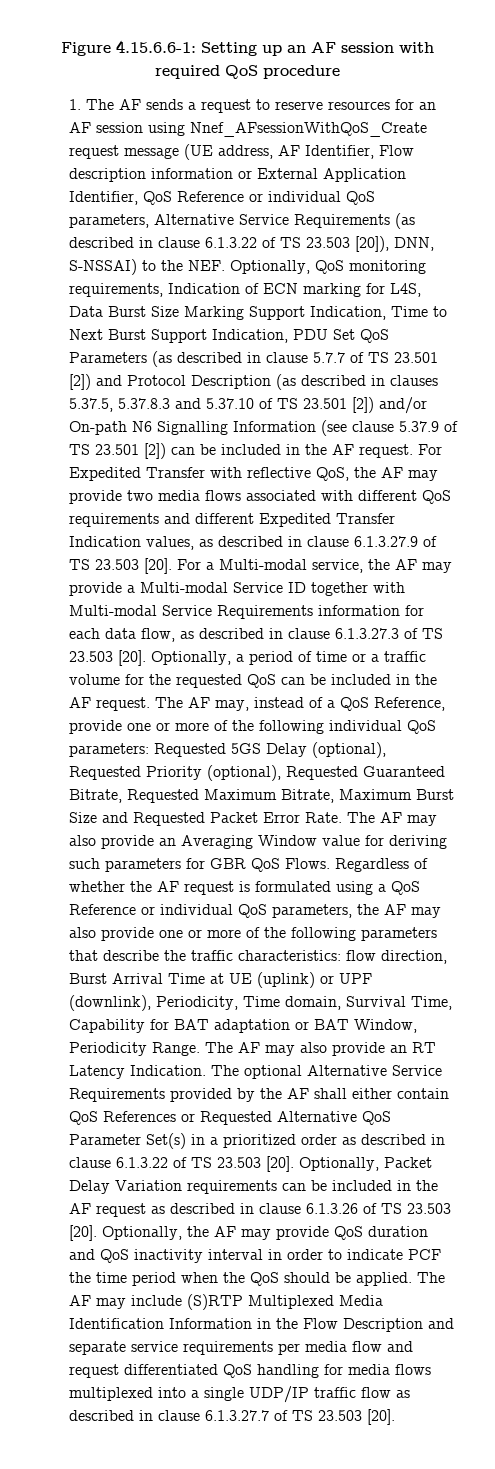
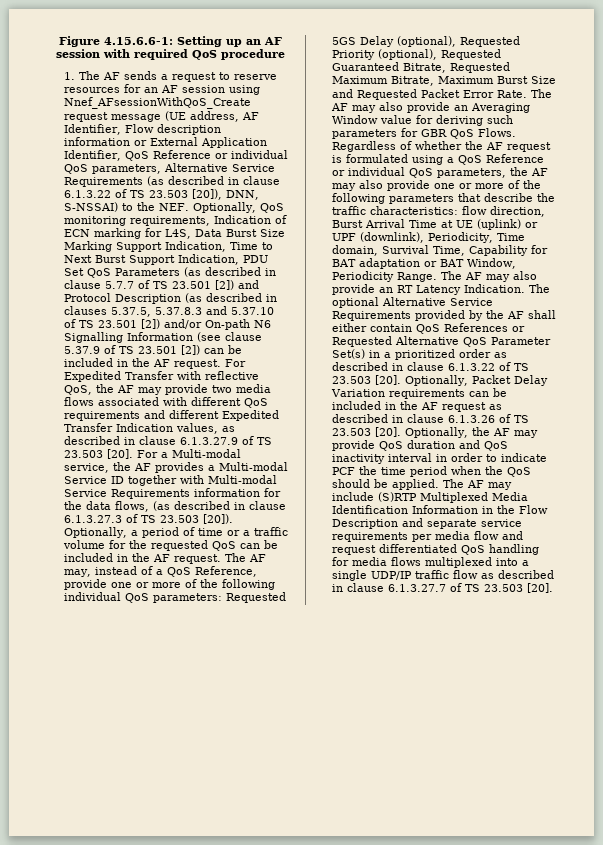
- For a Multi-modal service, the AF may provide a Multi-modal Service ID together with Multi-modal Service Requirements information for each data flow, as described in clause 6.1.3.27.3 of TS 23.503 [20].
+ For a Multi-modal service, the AF provides a Multi-modal Service ID together with Multi-modal Service Requirements information for the data flows, (as described in clause 6.1.3.27.3 of TS 23.503 [20]).

